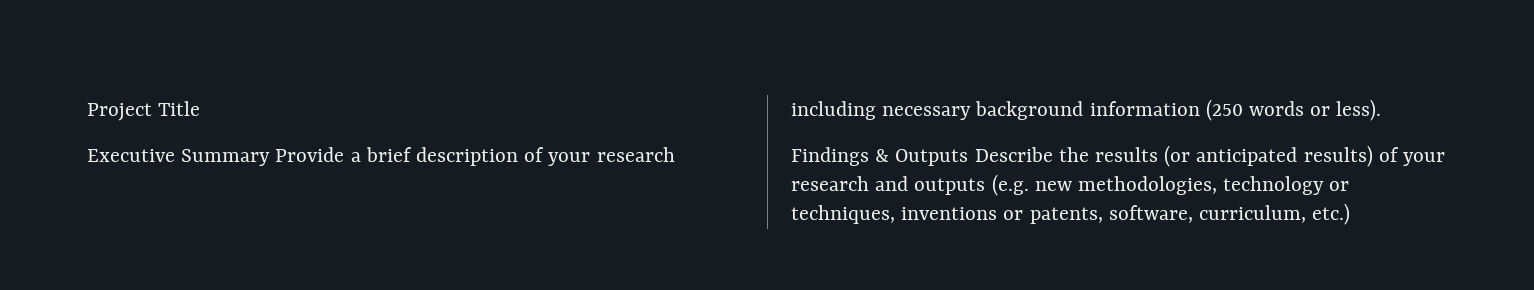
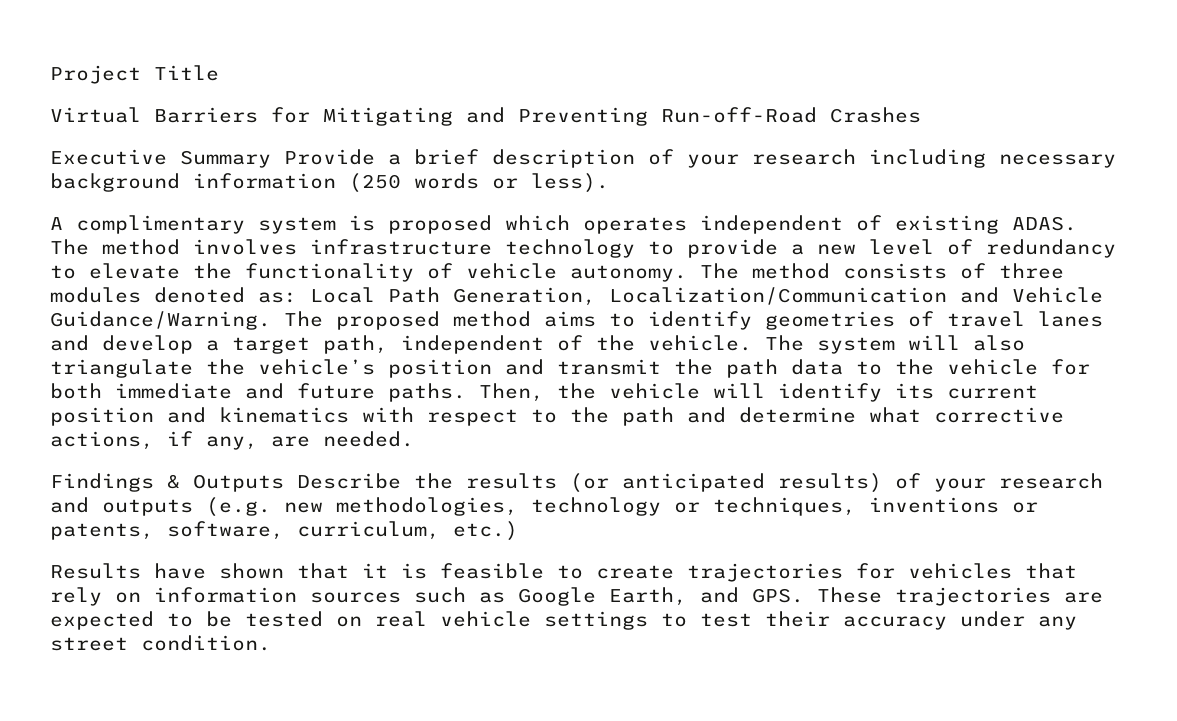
+ Virtual Barriers for Mitigating and Preventing Run-off-Road Crashes
+ A complimentary system is proposed which operates independent of existing ADAS. The method involves infrastructure technology to provide a new level of redundancy to elevate the functionality of vehicle autonomy. The method consists of three modules denoted as: Local Path Generation, Localization/Communication and Vehicle Guidance/Warning. The proposed method aims to identify geometries of travel lanes and develop a target path, independent of the vehicle. The system will also triangulate the vehicle’s position and transmit the path data to the vehicle for both immediate and future paths. Then, the vehicle will identify its current position and kinematics with respect to the path and determine what corrective actions, if any, are needed.
+ Results have shown that it is feasible to create trajectories for vehicles that rely on information sources such as Google Earth, and GPS. These trajectories are expected to be tested on real vehicle settings to test their accuracy under any street condition.

